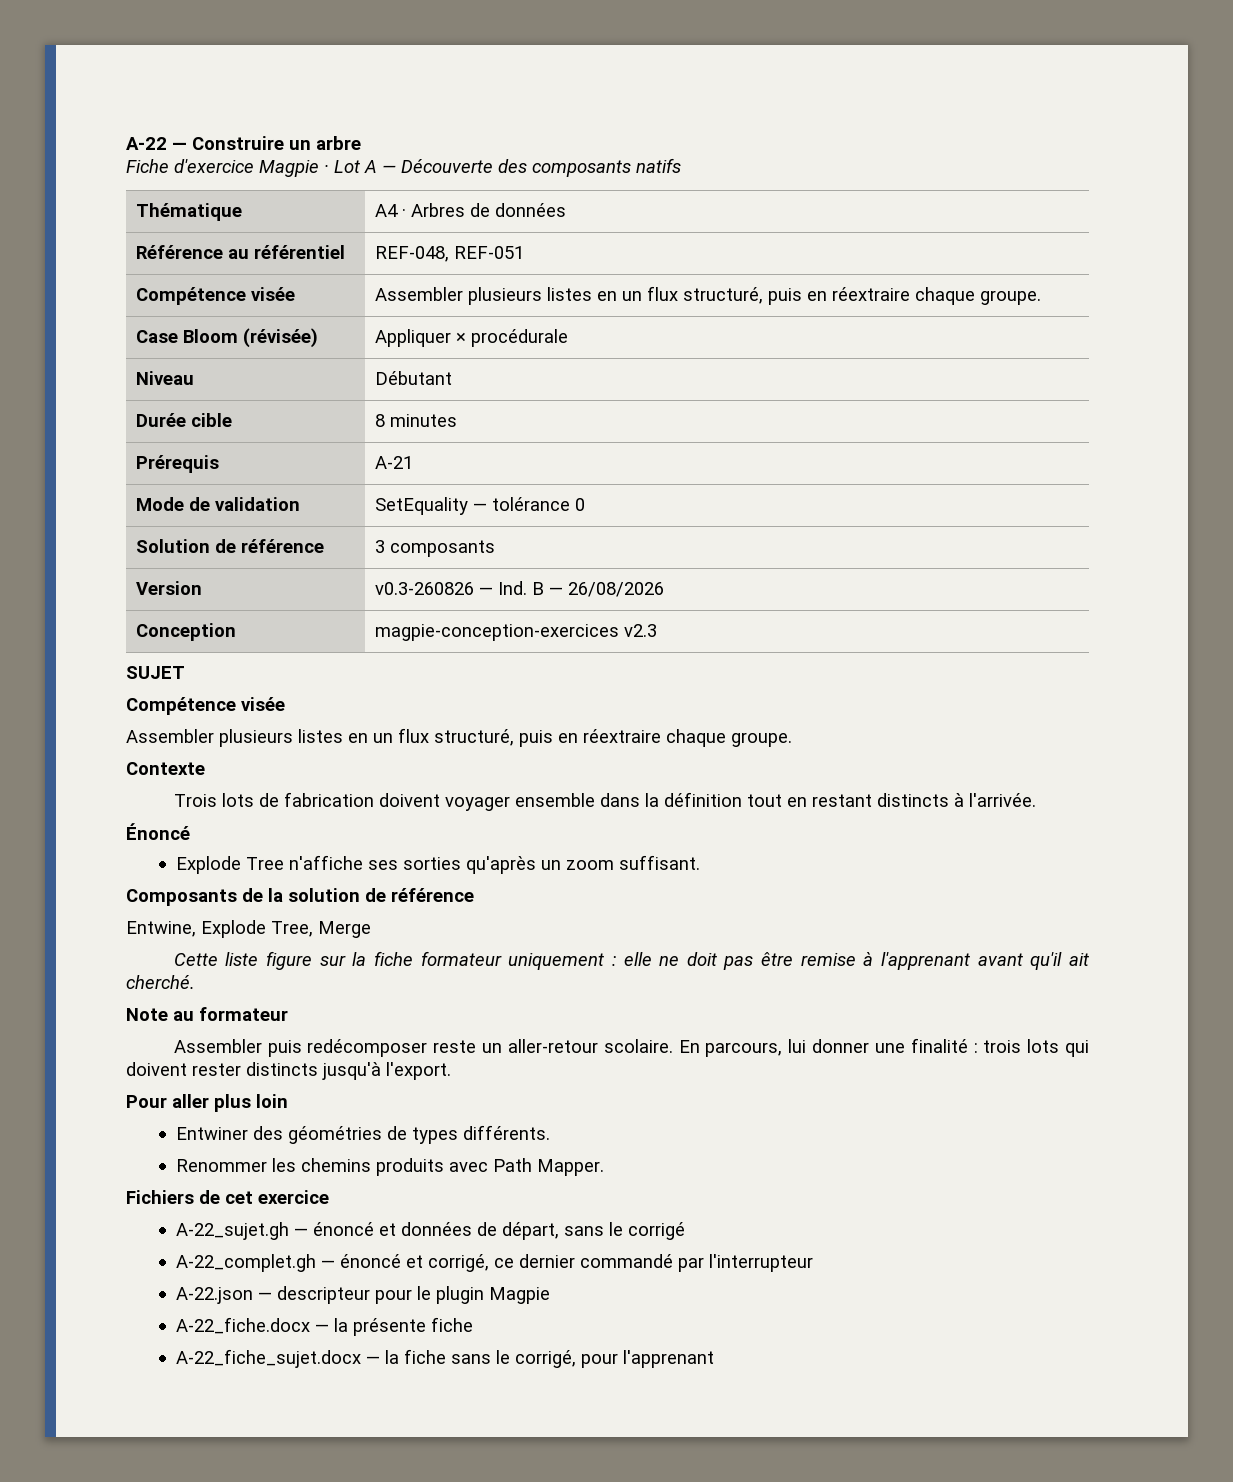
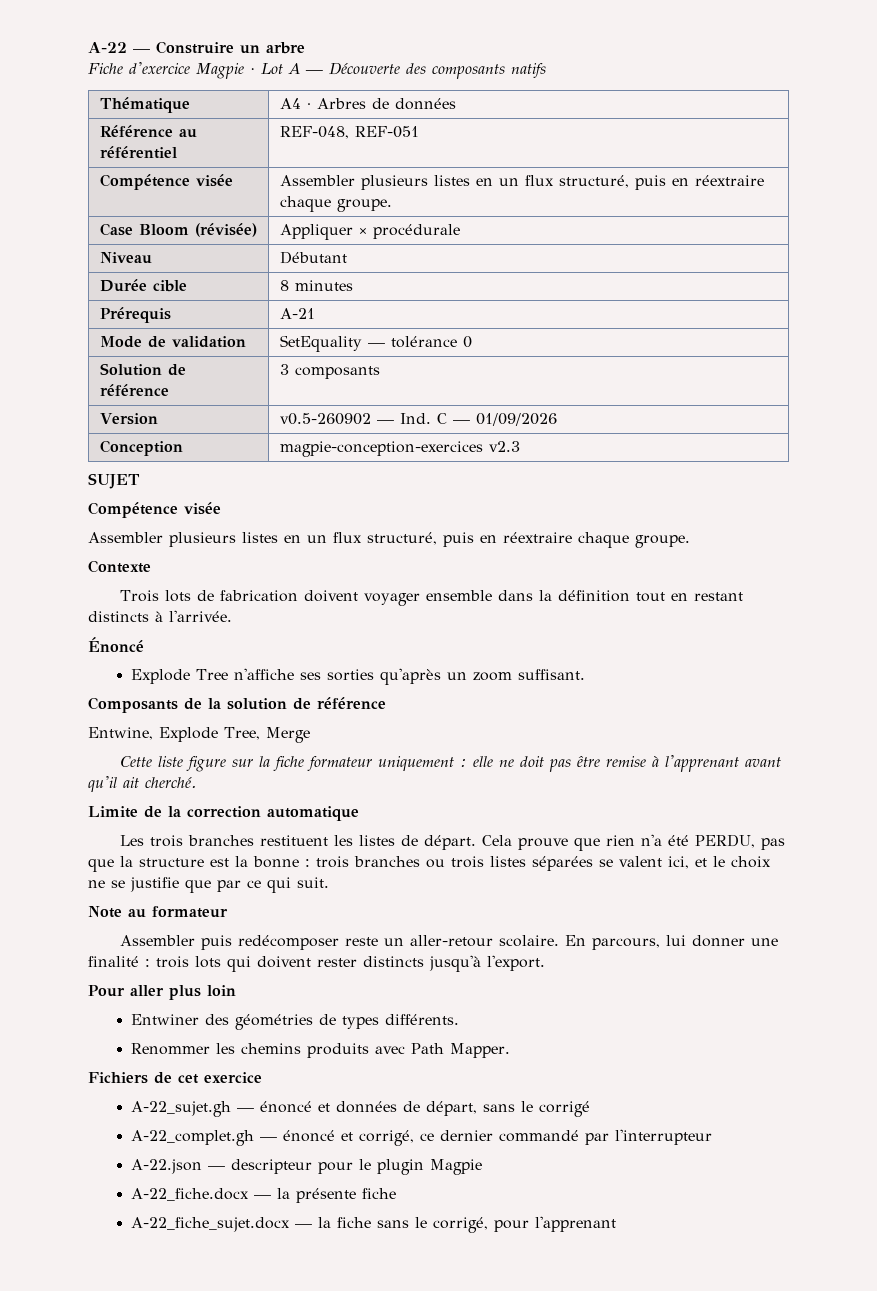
- Version | v0.3-260826 — Ind. B — 26/08/2026
+ Version | v0.5-260902 — Ind. C — 01/09/2026
+ Limite de la correction automatique
+ Les trois branches restituent les listes de départ. Cela prouve que rien n'a été PERDU, pas que la structure est la bonne : trois branches ou trois listes séparées se valent ici, et le choix ne se justifie que par ce qui suit.

